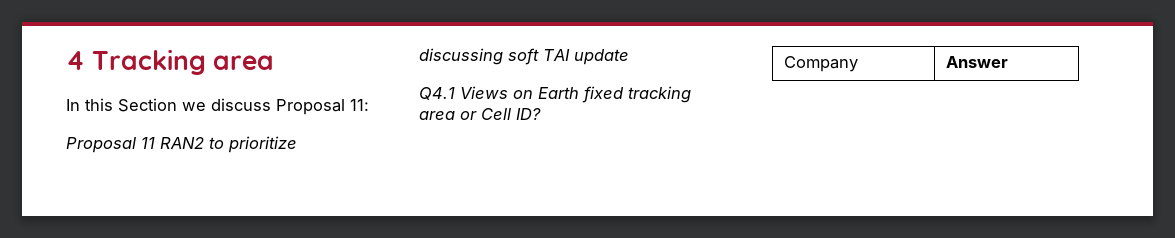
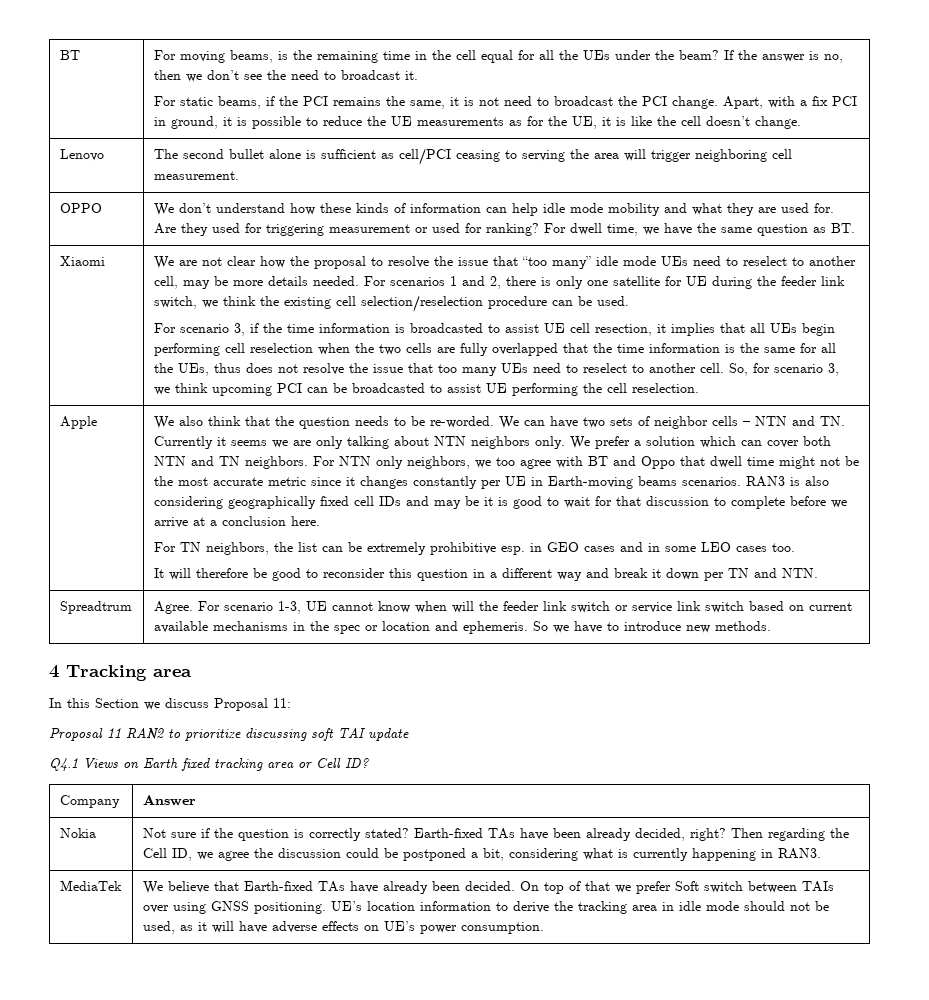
+ BT | For moving beams, is the remaining time in the cell equal for all the UEs under the beam? If the answer is no, then we don’t see the need to broadcast it.
+ For static beams, if the PCI remains the same, it is not need to broadcast the PCI change. Apart, with a fix PCI in ground, it is possible to reduce the UE measurements as for the UE, it is like the cell doesn’t change.
+ Lenovo | The second bullet alone is sufficient as cell/PCI ceasing to serving the area will trigger neighboring cell measurement.
+ OPPO | We don’t understand how these kinds of information can help idle mode mobility and what they are used for. Are they used for triggering measurement or used for ranking? For dwell time, we have the same question as BT.
+ Xiaomi | We are not clear how the proposal to resolve the issue that “too many” idle mode UEs need to reselect to another cell, may be more details needed. For scenarios 1 and 2, there is only one satellite for UE during the feeder link switch, we think the existing cell selection/reselection procedure can be used.
+ For scenario 3, if the time information is broadcasted to assist UE cell resection, it implies that all UEs begin performing cell reselection when the two cells are fully overlapped that the time information is the same for all the UEs, thus does not resolve the issue that too many UEs need to reselect to another cell. So, for scenario 3, we think upcoming PCI can be broadcasted to assist UE performing the cell reselection.
+ Apple | We also think that the question needs to be re-worded. We can have two sets of neighbor cells – NTN and TN. Currently it seems we are only talking about NTN neighbors only. We prefer a solution which can cover both NTN and TN neighbors. For NTN only neighbors, we too agree with BT and Oppo that dwell time might not be the most accurate metric since it changes constantly per UE in Earth-moving beams scenarios. RAN3 is also considering geographically fixed cell IDs and may be it is good to wait for that discussion to complete before we arrive at a conclusion here.
+ For TN neighbors, the list can be extremely prohibitive esp. in GEO cases and in some LEO cases too.
+ It will therefore be good to reconsider this question in a different way and break it down per TN and NTN.
+ Spreadtrum | Agree. For scenario 1-3, UE cannot know when will the feeder link switch or service link switch based on current available mechanisms in the spec or location and ephemeris. So we have to introduce new methods.
+ Nokia | Not sure if the question is correctly stated? Earth-fixed TAs have been already decided, right? Then regarding the Cell ID, we agree the discussion could be postponed a bit, considering what is currently happening in RAN3.
+ MediaTek | We believe that Earth-fixed TAs have already been decided. On top of that we prefer Soft switch between TAIs over using GNSS positioning. UE’s location information to derive the tracking area in idle mode should not be used, as it will have adverse effects on UE’s power consumption.

